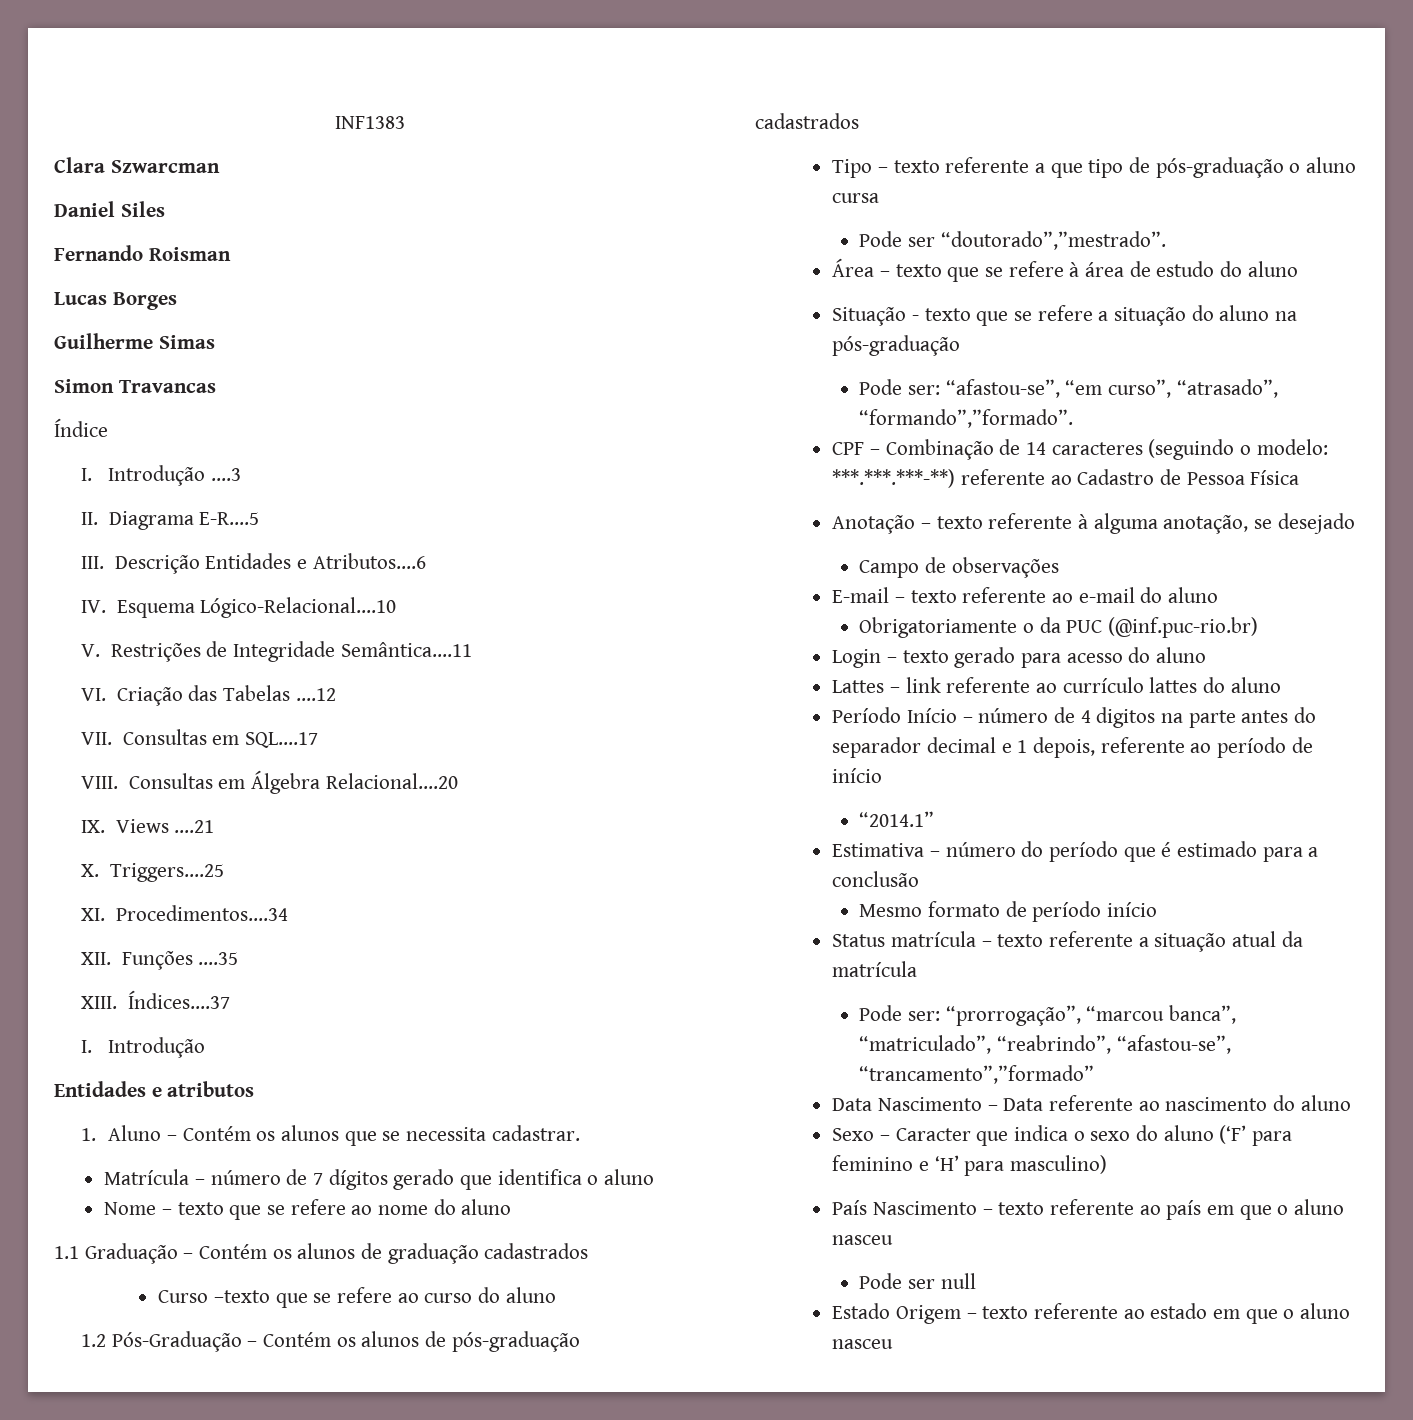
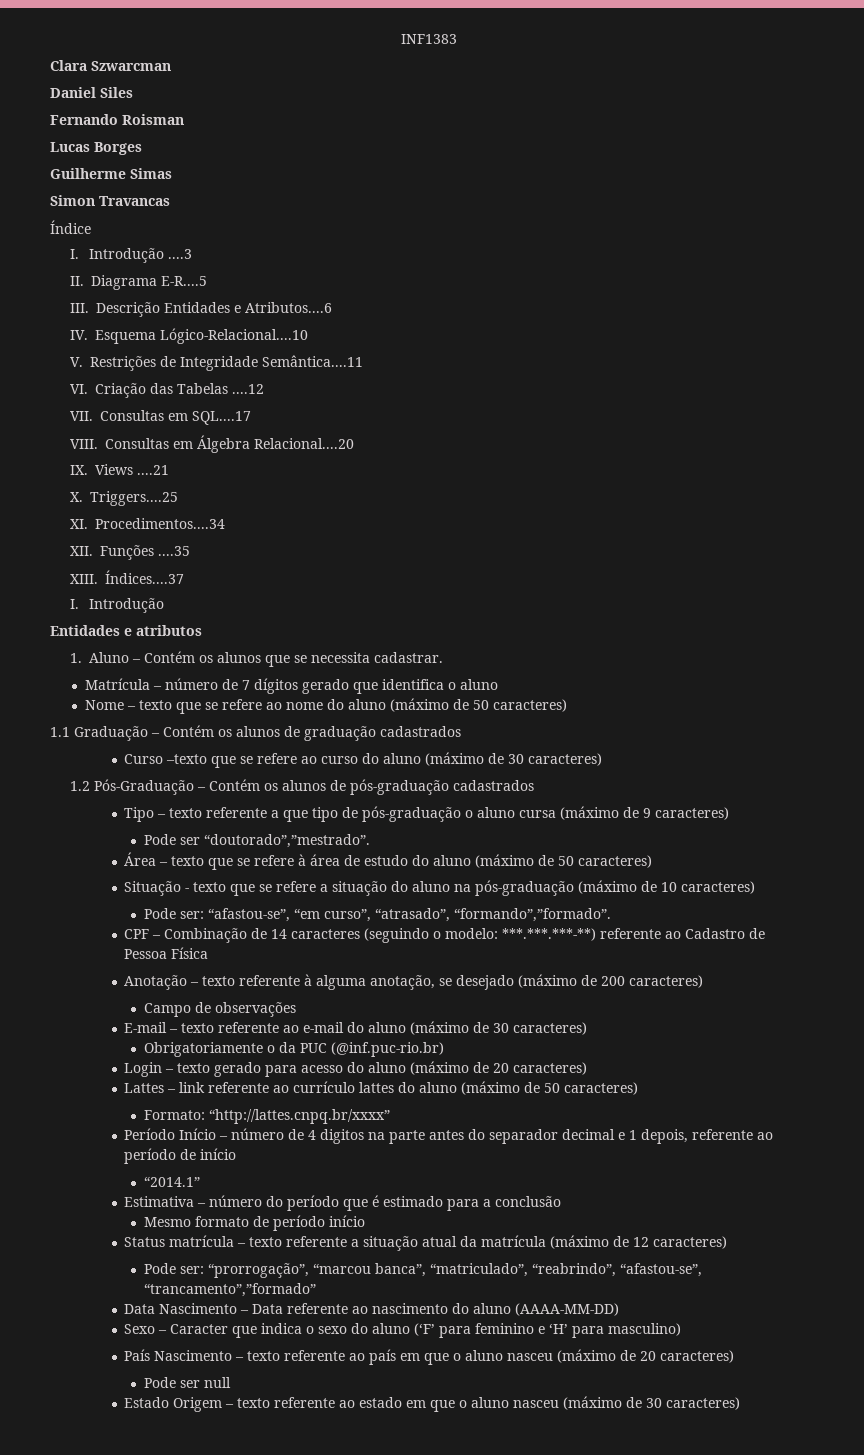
- Nome – texto que se refere ao nome do aluno
+ Nome – texto que se refere ao nome do aluno (máximo de 50 caracteres)
- Curso –texto que se refere ao curso do aluno
+ Curso –texto que se refere ao curso do aluno (máximo de 30 caracteres)
- Tipo – texto referente a que tipo de pós-graduação o aluno cursa
+ Tipo – texto referente a que tipo de pós-graduação o aluno cursa (máximo de 9 caracteres)
- Área – texto que se refere à área de estudo do aluno
+ Área – texto que se refere à área de estudo do aluno (máximo de 50 caracteres)
- Situação - texto que se refere a situação do aluno na pós-graduação
+ Situação - texto que se refere a situação do aluno na pós-graduação (máximo de 10 caracteres)
- Anotação – texto referente à alguma anotação, se desejado
+ Anotação – texto referente à alguma anotação, se desejado (máximo de 200 caracteres)
- E-mail – texto referente ao e-mail do aluno
+ E-mail – texto referente ao e-mail do aluno (máximo de 30 caracteres)
- Login – texto gerado para acesso do aluno
+ Login – texto gerado para acesso do aluno (máximo de 20 caracteres)
- Lattes – link referente ao currículo lattes do aluno
+ Lattes – link referente ao currículo lattes do aluno (máximo de 50 caracteres)
+ Formato: “http://lattes.cnpq.br/xxxx”
- Status matrícula – texto referente a situação atual da matrícula
+ Status matrícula – texto referente a situação atual da matrícula (máximo de 12 caracteres)
- Data Nascimento – Data referente ao nascimento do aluno
+ Data Nascimento – Data referente ao nascimento do aluno (AAAA-MM-DD)
- País Nascimento – texto referente ao país em que o aluno nasceu
+ País Nascimento – texto referente ao país em que o aluno nasceu (máximo de 20 caracteres)
- Estado Origem – texto referente ao estado em que o aluno nasceu
+ Estado Origem – texto referente ao estado em que o aluno nasceu (máximo de 30 caracteres)

